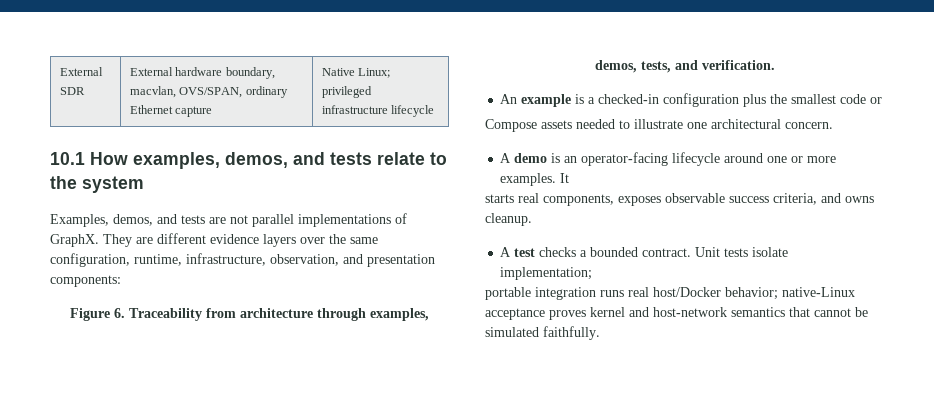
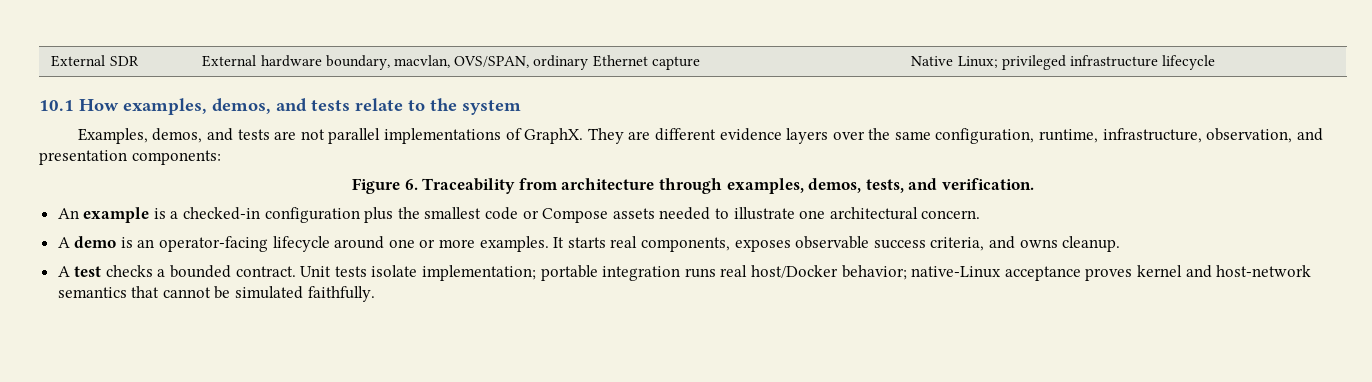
- An example is a checked-in configuration plus the smallest code or
- Compose assets needed to illustrate one architectural concern.
+ An example is a checked-in configuration plus the smallest code or Compose assets needed to illustrate one architectural concern.
- It
- starts real components, exposes observable success criteria, and owns cleanup.
+ It starts real components, exposes observable success criteria, and owns cleanup.
- Unit tests isolate implementation;
- portable integration runs real host/Docker behavior; native-Linux acceptance proves kernel and host-network semantics that cannot be simulated faithfully.
+ Unit tests isolate implementation; portable integration runs real host/Docker behavior; native-Linux acceptance proves kernel and host-network semantics that cannot be simulated faithfully.

